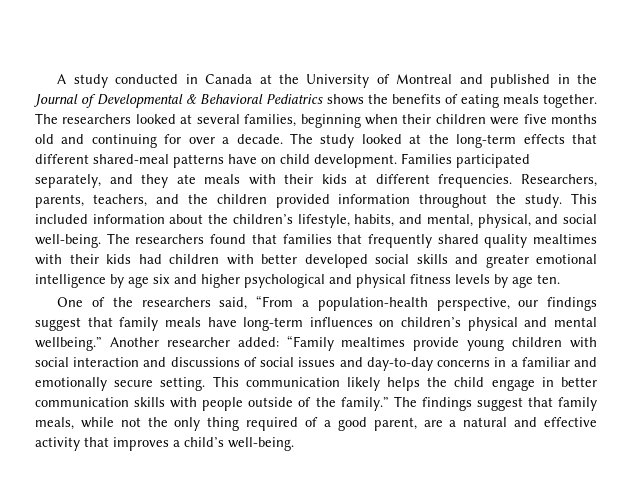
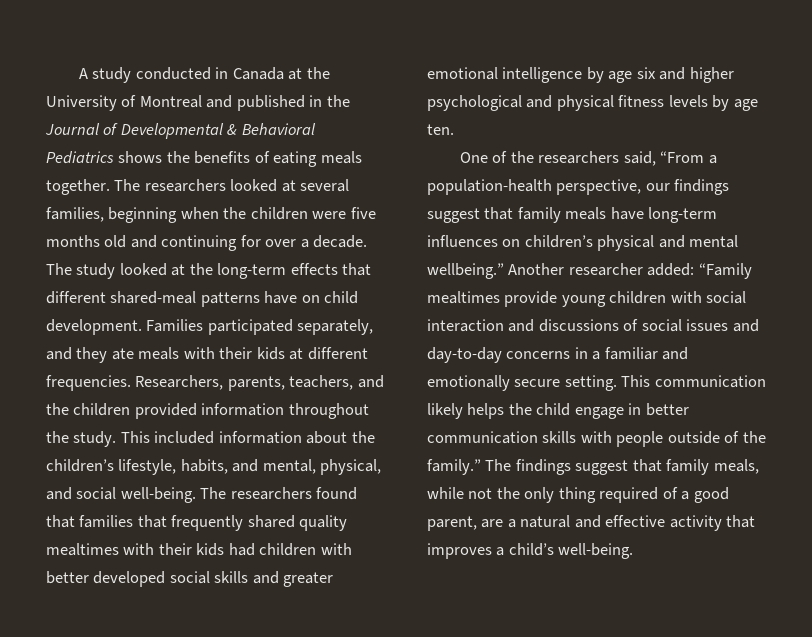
- The researchers looked at several families, beginning when their children were five months old and continuing for over a decade.
+ The researchers looked at several families, beginning when the children were five months old and continuing for over a decade.

